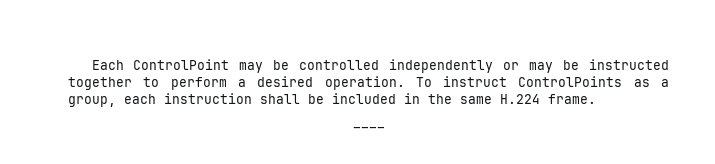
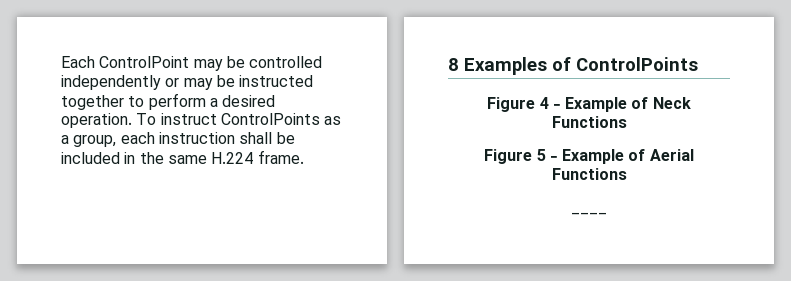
+ 8 Examples of ControlPoints
+ Figure 4 − Example of Neck Functions
+ Figure 5 − Example of Aerial Functions

